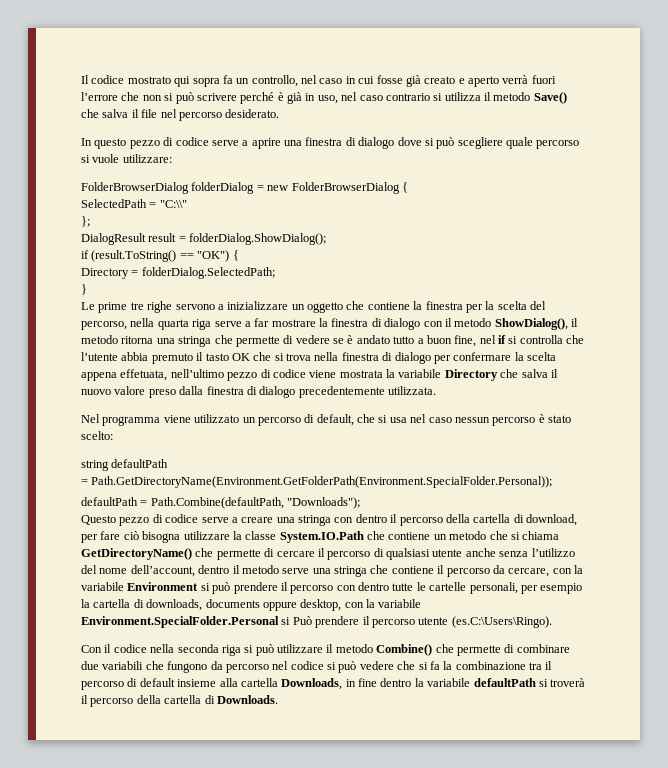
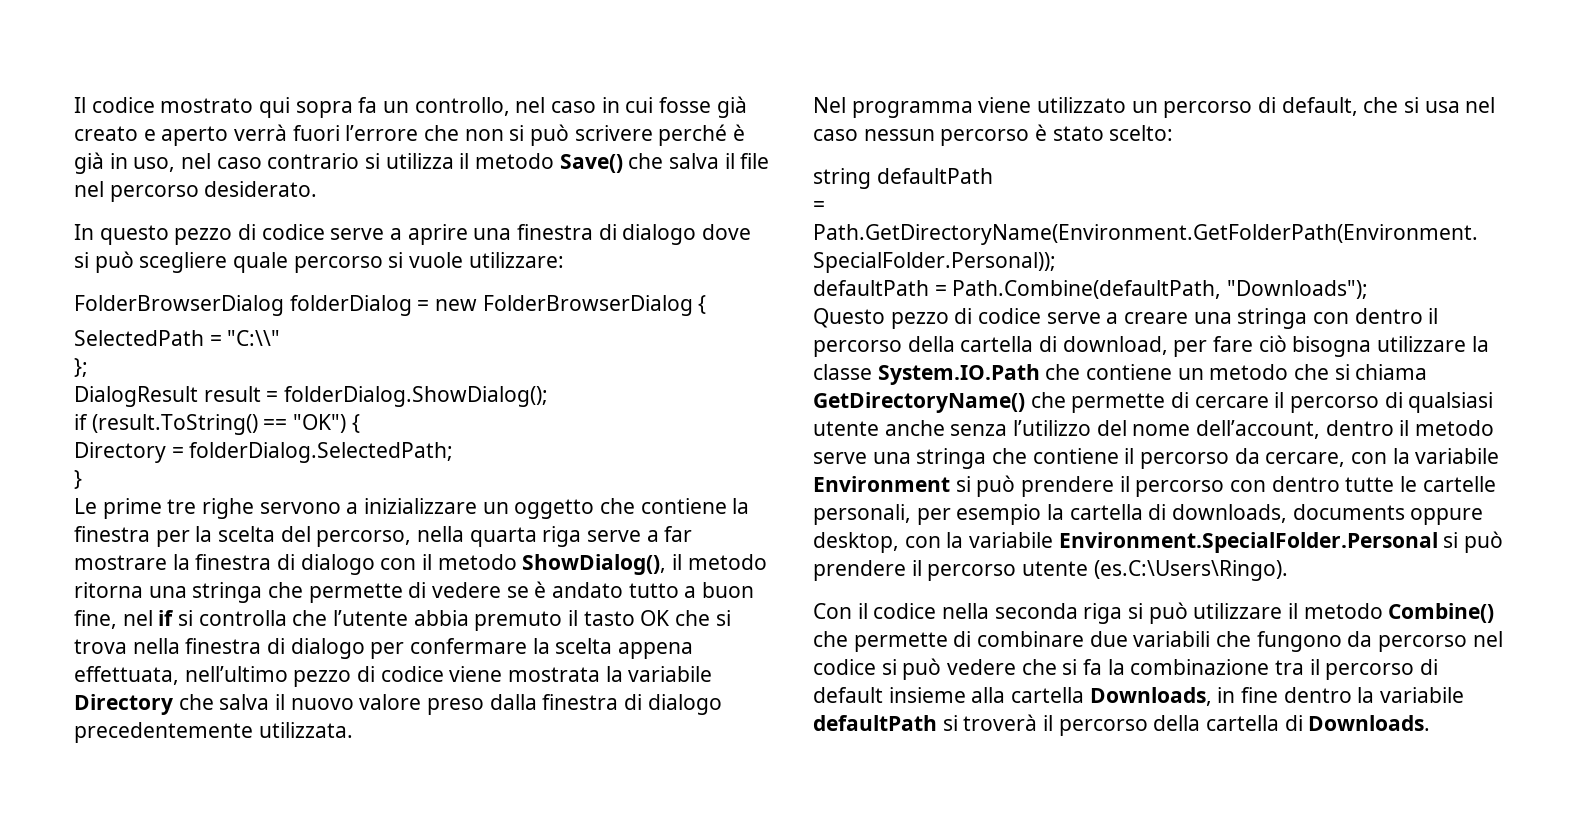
- Le prime tre righe servono a inizializzare un oggetto che contiene la finestra per la scelta del percorso, nella quarta riga serve a far mostrare la finestra di dialogo con il metodo ShowDialog(), il metodo ritorna una stringa che permette di vedere se è andato tutto a buon fine, nel if si controlla che l’utente abbia premuto il tasto OK che si trova nella finestra di dialogo per confermare la scelta appena effetuata, nell’ultimo pezzo di codice viene mostrata la variabile Directory che salva il nuovo valore preso dalla finestra di dialogo precedentemente utilizzata.
+ Le prime tre righe servono a inizializzare un oggetto che contiene la finestra per la scelta del percorso, nella quarta riga serve a far mostrare la finestra di dialogo con il metodo ShowDialog(), il metodo ritorna una stringa che permette di vedere se è andato tutto a buon fine, nel if si controlla che l’utente abbia premuto il tasto OK che si trova nella finestra di dialogo per confermare la scelta appena effettuata, nell’ultimo pezzo di codice viene mostrata la variabile Directory che salva il nuovo valore preso dalla finestra di dialogo precedentemente utilizzata.
- Questo pezzo di codice serve a creare una stringa con dentro il percorso della cartella di download, per fare ciò bisogna utilizzare la classe System.IO.Path che contiene un metodo che si chiama GetDirectoryName() che permette di cercare il percorso di qualsiasi utente anche senza l’utilizzo del nome dell’account, dentro il metodo serve una stringa che contiene il percorso da cercare, con la variabile Environment si può prendere il percorso con dentro tutte le cartelle personali, per esempio la cartella di downloads, documents oppure desktop, con la variabile Environment.SpecialFolder.Personal si Può prendere il percorso utente (es.C:\Users\Ringo).
+ Questo pezzo di codice serve a creare una stringa con dentro il percorso della cartella di download, per fare ciò bisogna utilizzare la classe System.IO.Path che contiene un metodo che si chiama GetDirectoryName() che permette di cercare il percorso di qualsiasi utente anche senza l’utilizzo del nome dell’account, dentro il metodo serve una stringa che contiene il percorso da cercare, con la variabile Environment si può prendere il percorso con dentro tutte le cartelle personali, per esempio la cartella di downloads, documents oppure desktop, con la variabile Environment.SpecialFolder.Personal si può prendere il percorso utente (es.C:\Users\Ringo).

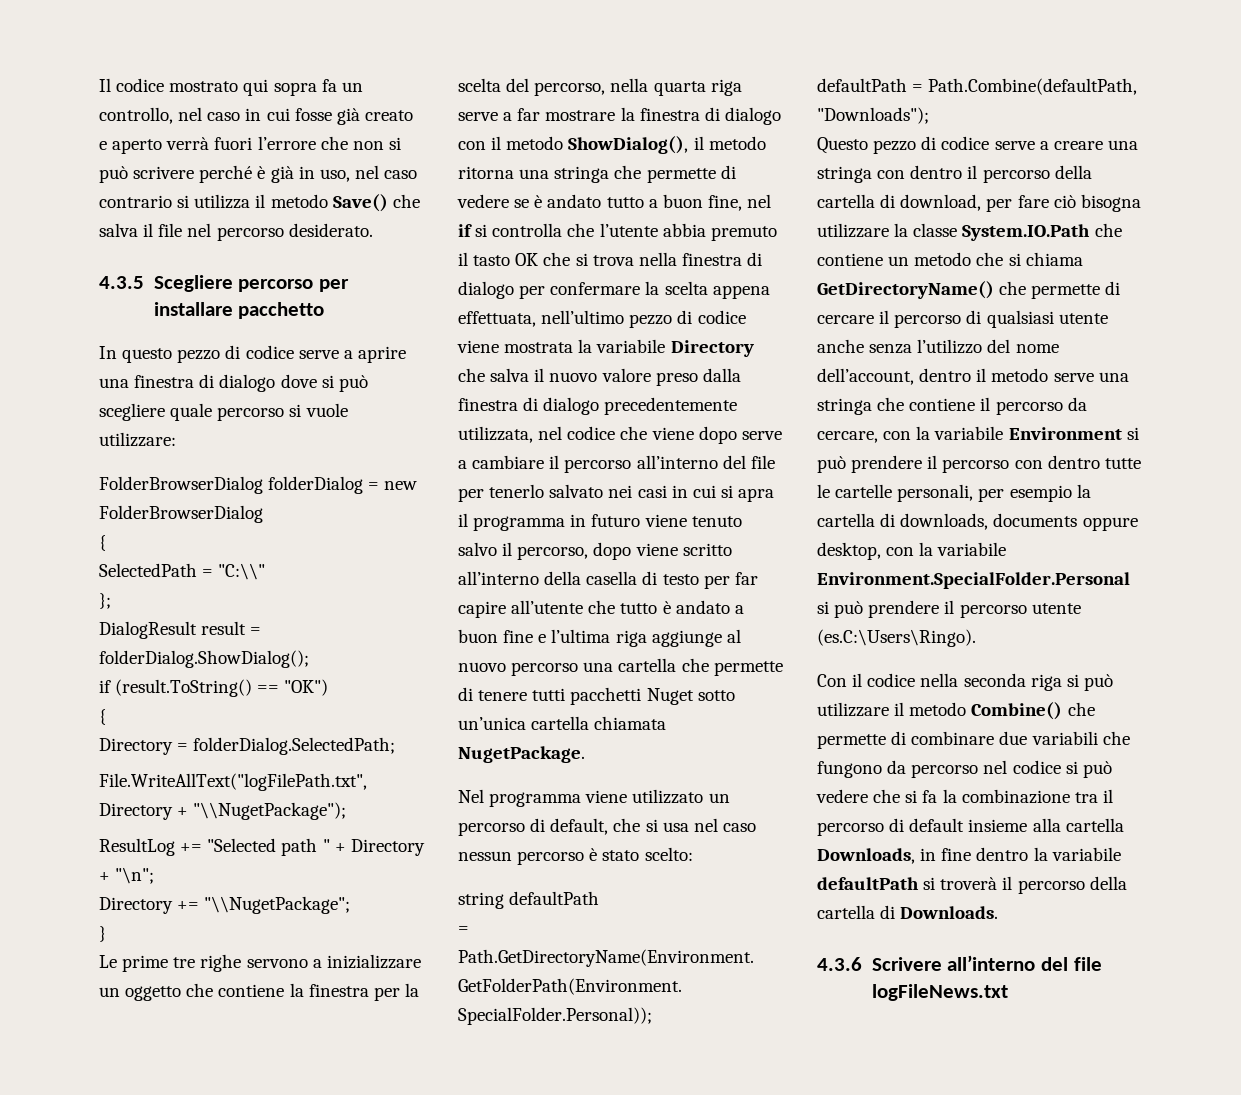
+ 4.3.5 Scegliere percorso per installare pacchetto
- FolderBrowserDialog folderDialog = new FolderBrowserDialog {
+ FolderBrowserDialog folderDialog = new FolderBrowserDialog
+ {
- if (result.ToString() == "OK") {
+ if (result.ToString() == "OK")
+ {
+ File.WriteAllText("logFilePath.txt", Directory + "\\NugetPackage");
+ ResultLog += "Selected path " + Directory + "\n";
+ Directory += "\\NugetPackage";
- Le prime tre righe servono a inizializzare un oggetto che contiene la finestra per la scelta del percorso, nella quarta riga serve a far mostrare la finestra di dialogo con il metodo ShowDialog(), il metodo ritorna una stringa che permette di vedere se è andato tutto a buon fine, nel if si controlla che l’utente abbia premuto il tasto OK che si trova nella finestra di dialogo per confermare la scelta appena effettuata, nell’ultimo pezzo di codice viene mostrata la variabile Directory che salva il nuovo valore preso dalla finestra di dialogo precedentemente utilizzata.
+ Le prime tre righe servono a inizializzare un oggetto che contiene la finestra per la scelta del percorso, nella quarta riga serve a far mostrare la finestra di dialogo con il metodo ShowDialog(), il metodo ritorna una stringa che permette di vedere se è andato tutto a buon fine, nel if si controlla che l’utente abbia premuto il tasto OK che si trova nella finestra di dialogo per confermare la scelta appena effettuata, nell’ultimo pezzo di codice viene mostrata la variabile Directory che salva il nuovo valore preso dalla finestra di dialogo precedentemente utilizzata, nel codice che viene dopo serve a cambiare il percorso all’interno del file per tenerlo salvato nei casi in cui si apra il programma in futuro viene tenuto salvo il percorso, dopo viene scritto all’interno della casella di testo per far capire all’utente che tutto è andato a buon fine e l’ultima riga aggiunge al nuovo percorso una cartella che permette di tenere tutti pacchetti Nuget sotto un’unica cartella chiamata NugetPackage.
+ 4.3.6 Scrivere all’interno del file logFileNews.txt

